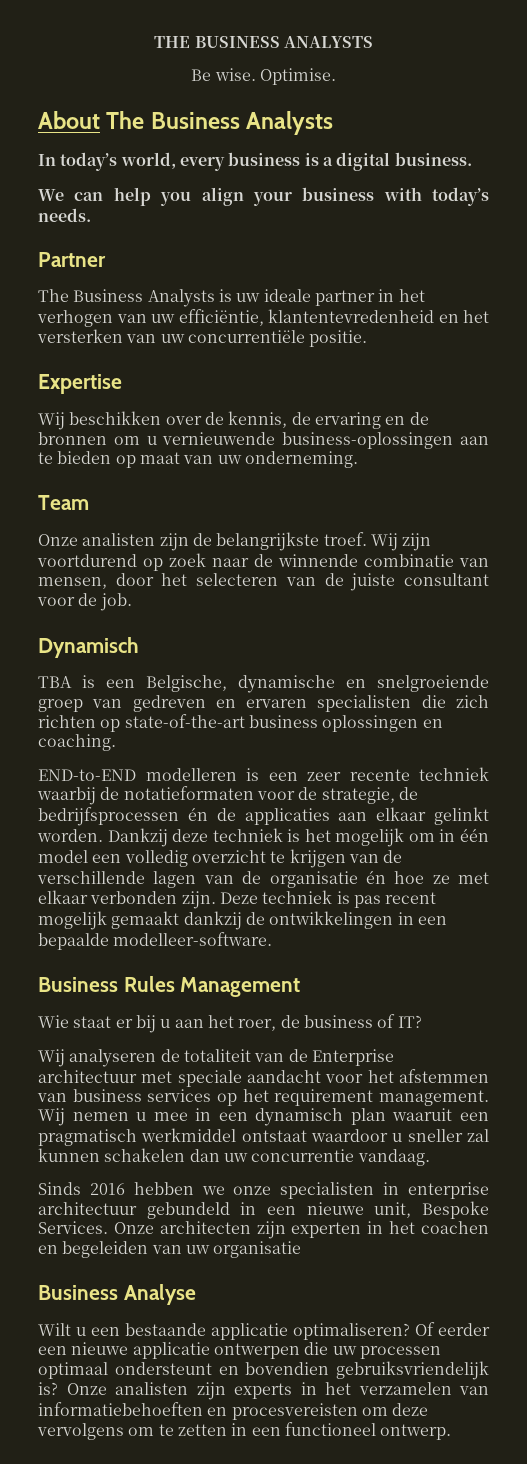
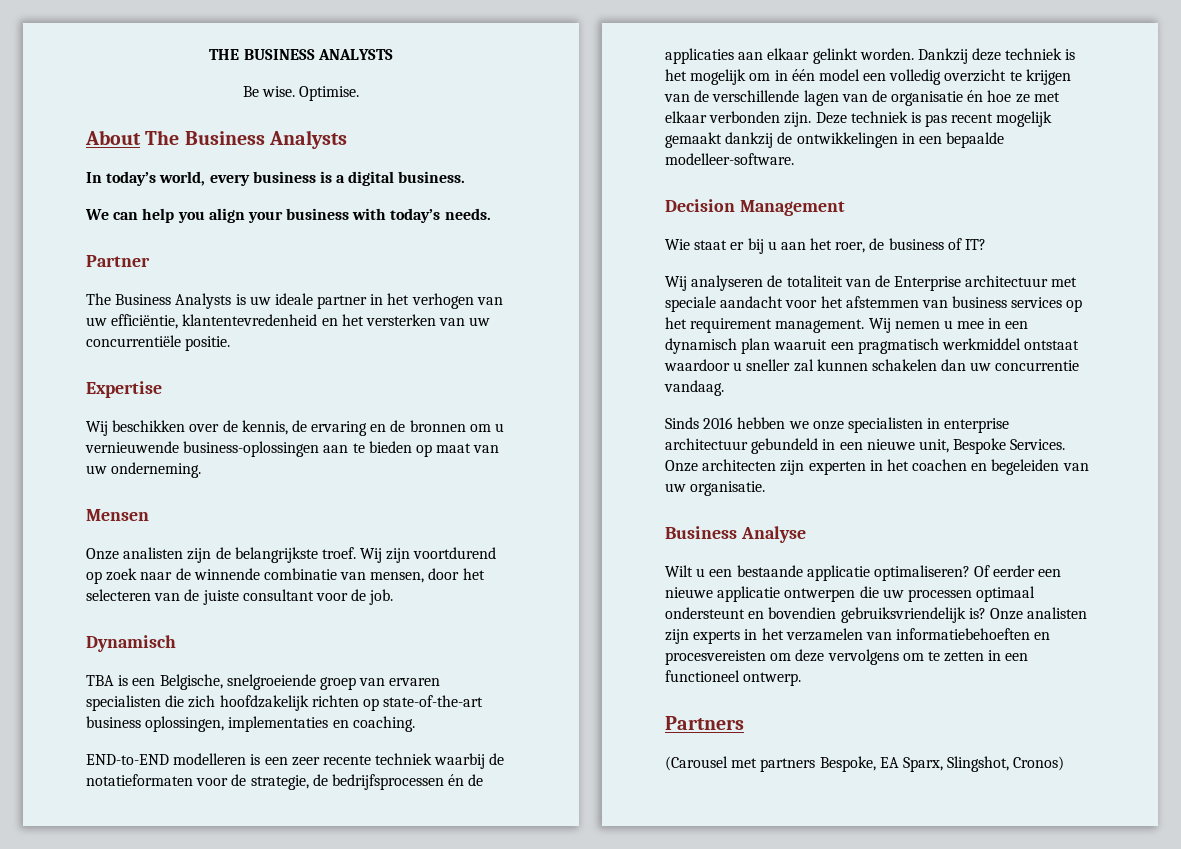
- Team
+ Mensen
- TBA is een Belgische, dynamische en snelgroeiende groep van gedreven en ervaren specialisten die zich richten op state-of-the-art business oplossingen en coaching.
+ TBA is een Belgische, snelgroeiende groep van ervaren specialisten die zich hoofdzakelijk richten op state-of-the-art business oplossingen, implementaties en coaching.
- Business Rules Management
+ Decision Management
- Onze architecten zijn experten in het coachen en begeleiden van uw organisatie
+ Onze architecten zijn experten in het coachen en begeleiden van uw organisatie.
+ Partners
+ (Carousel met partners Bespoke, EA Sparx, Slingshot, Cronos)

